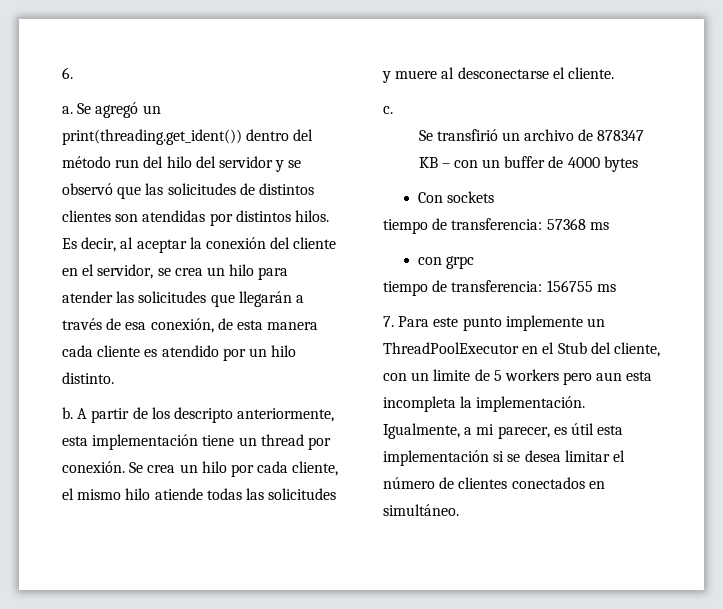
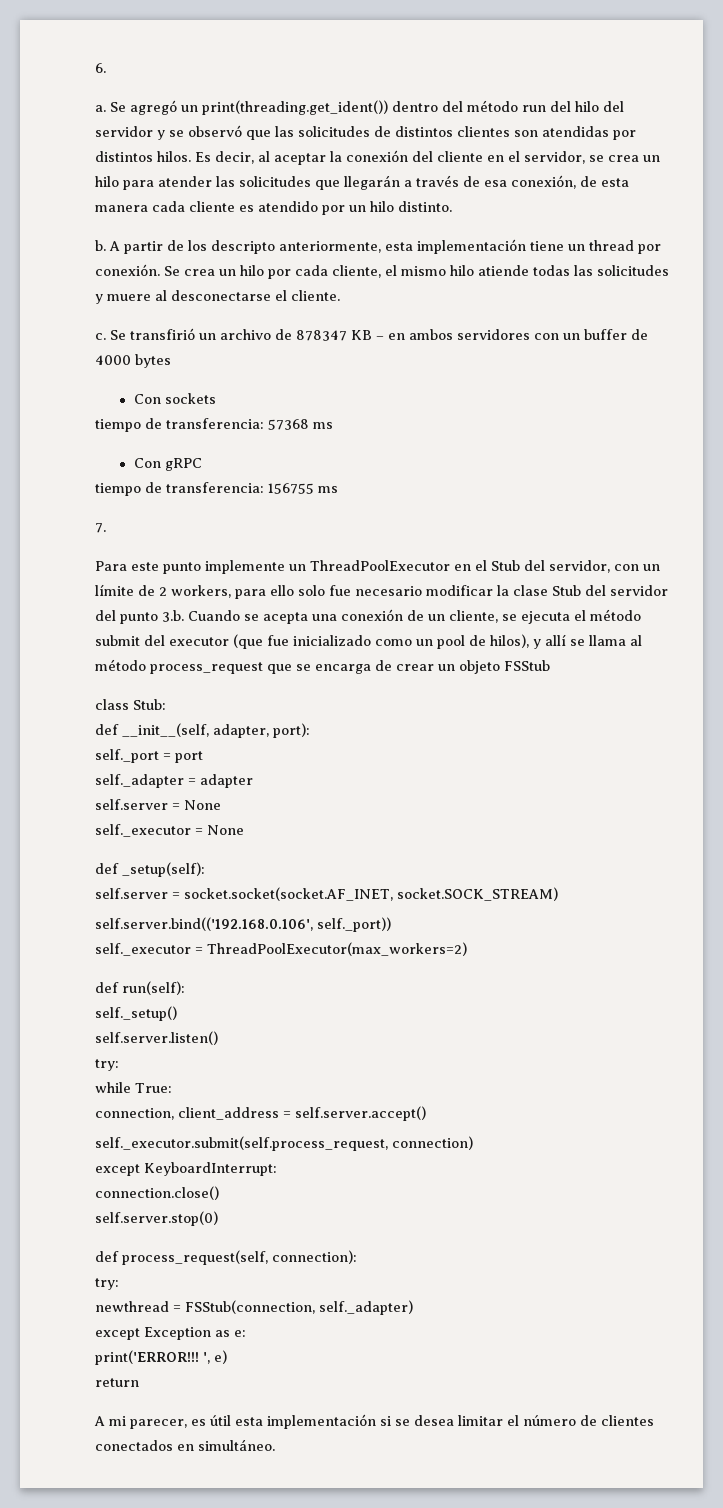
- c.
- Se transfirió un archivo de 878347 KB – con un buffer de 4000 bytes
+ c. Se transfirió un archivo de 878347 KB – en ambos servidores con un buffer de 4000 bytes
- con grpc
+ Con gRPC
- 7. Para este punto implemente un ThreadPoolExecutor en el Stub del cliente, con un limite de 5 workers pero aun esta incompleta la implementación. Igualmente, a mi parecer, es útil esta implementación si se desea limitar el número de clientes conectados en simultáneo.
+ 7.
+ Para este punto implemente un ThreadPoolExecutor en el Stub del servidor, con un límite de 2 workers, para ello solo fue necesario modificar la clase Stub del servidor del punto 3.b. Cuando se acepta una conexión de un cliente, se ejecuta el método submit del executor (que fue inicializado como un pool de hilos), y allí se llama al método process_request que se encarga de crear un objeto FSStub
+ class Stub:
+ def __init__(self, adapter, port):
+ self._port = port
+ self._adapter = adapter
+ self.server = None
+ self._executor = None
+ def _setup(self):
+ self.server = socket.socket(socket.AF_INET, socket.SOCK_STREAM)
+ self.server.bind(('192.168.0.106', self._port))
+ self._executor = ThreadPoolExecutor(max_workers=2)
+ def run(self):
+ self._setup()
+ self.server.listen()
+ try:
+ while True:
+ connection, client_address = self.server.accept()
+ self._executor.submit(self.process_request, connection)
+ except KeyboardInterrupt:
+ connection.close()
+ self.server.stop(0)
+ def process_request(self, connection):
+ try:
+ newthread = FSStub(connection, self._adapter)
+ except Exception as e:
+ print('ERROR!!! ', e)
+ return
+ A mi parecer, es útil esta implementación si se desea limitar el número de clientes conectados en simultáneo.

